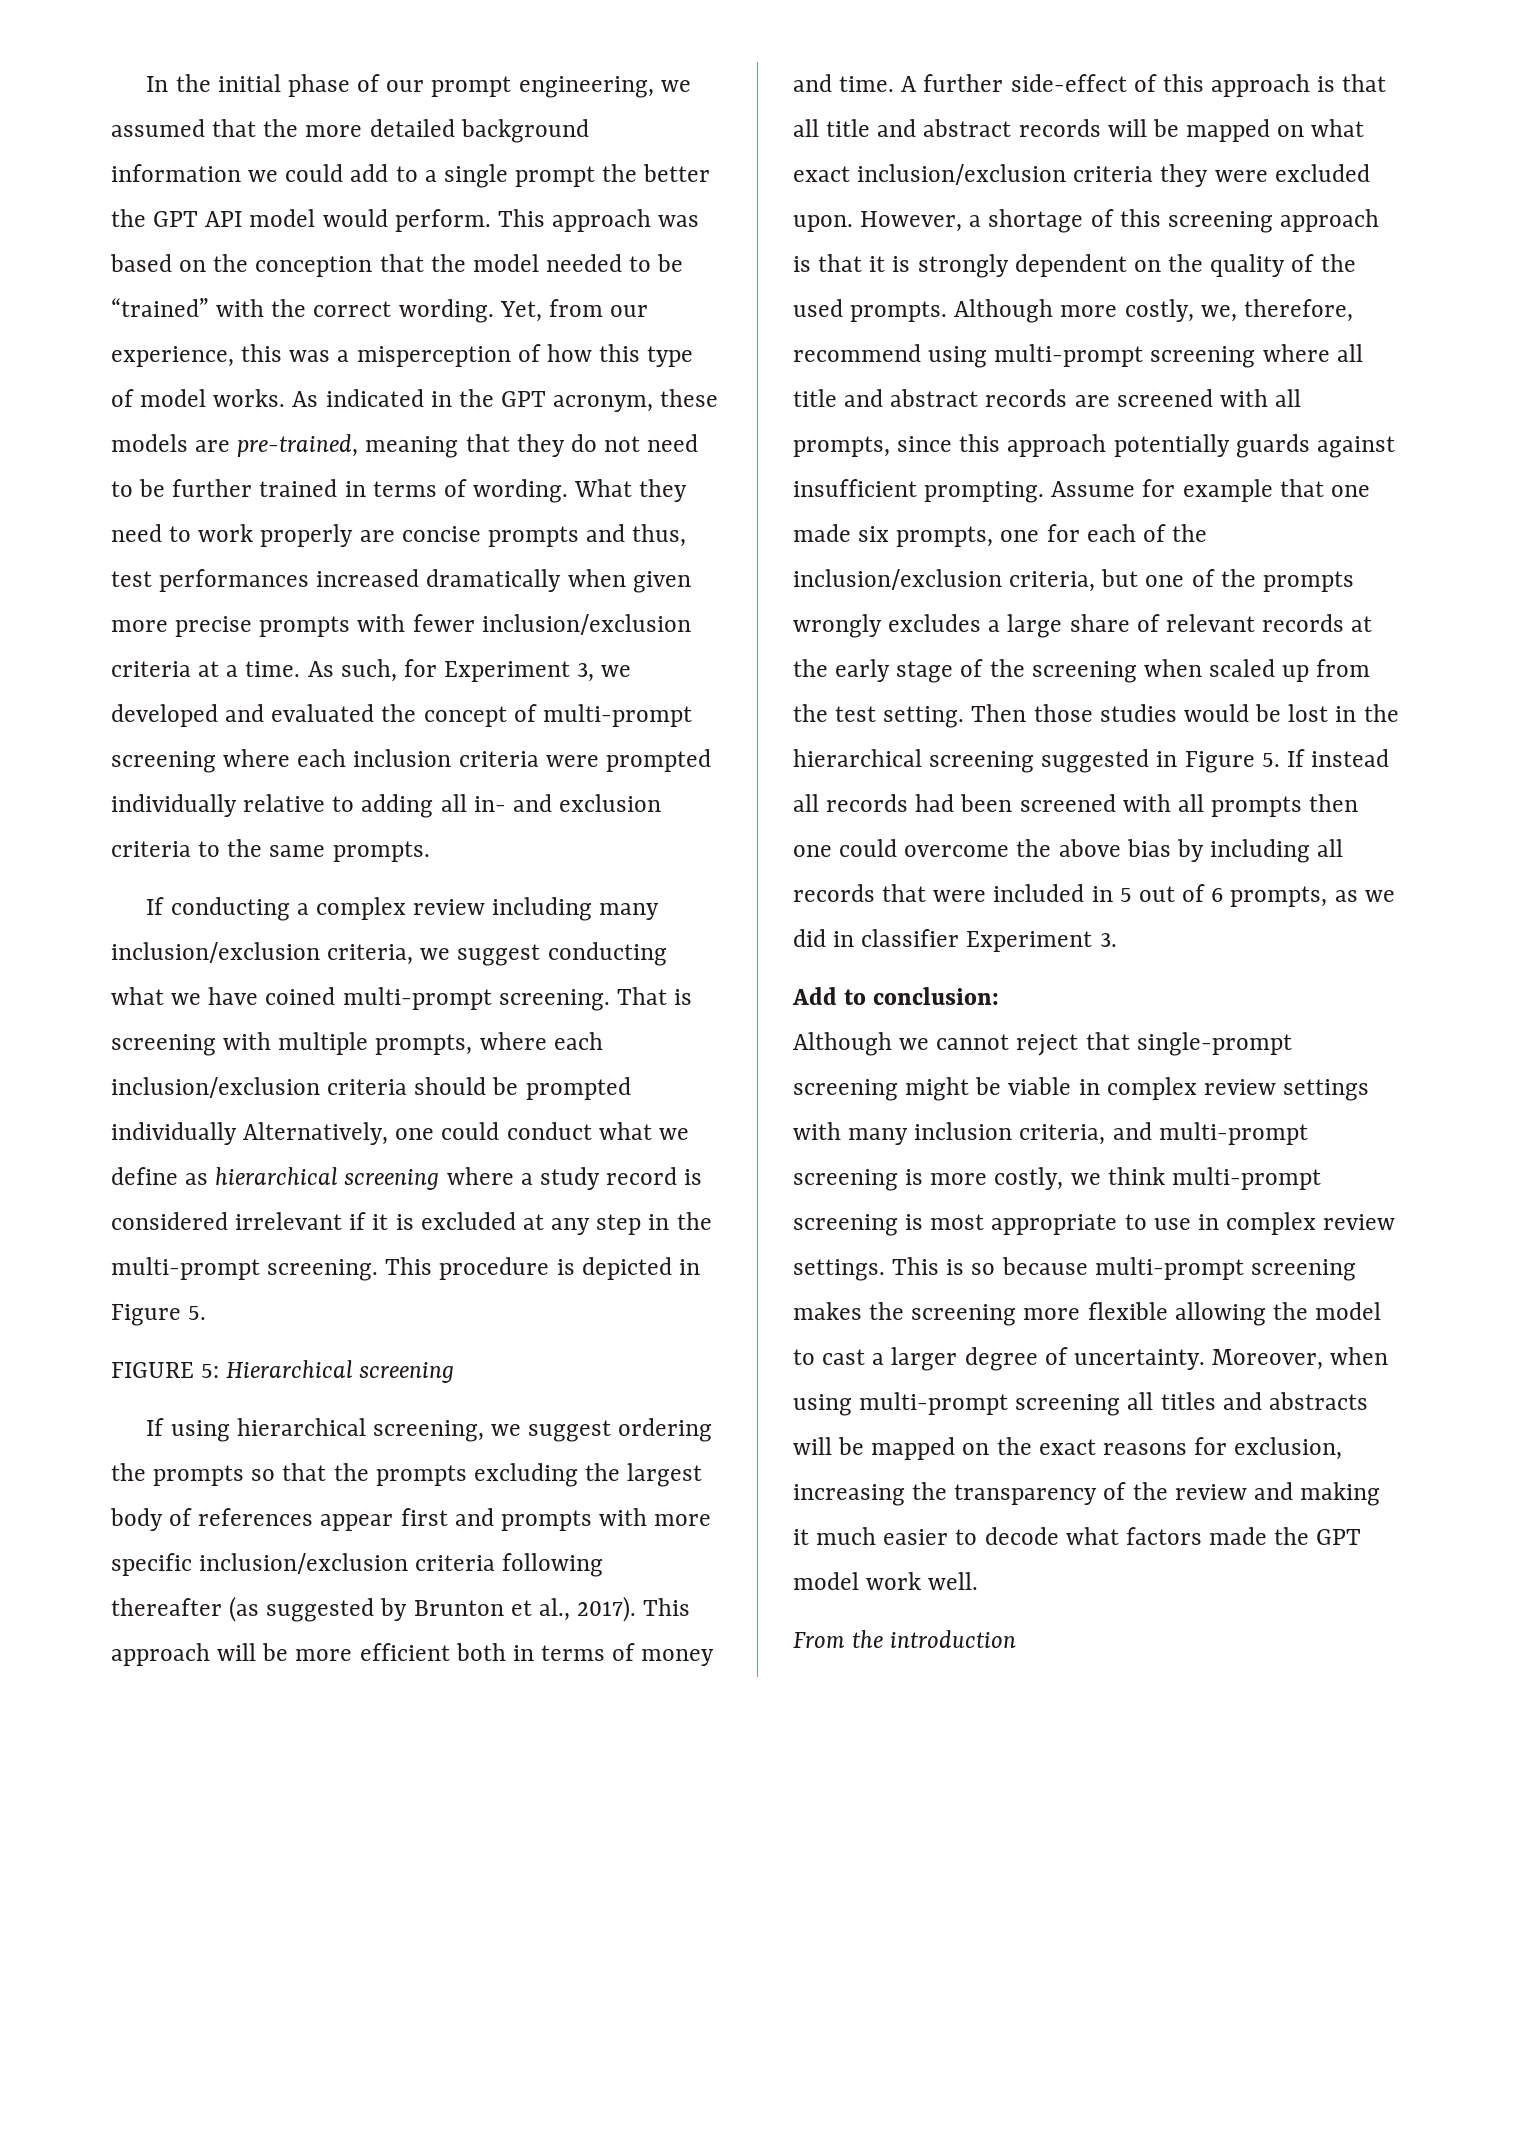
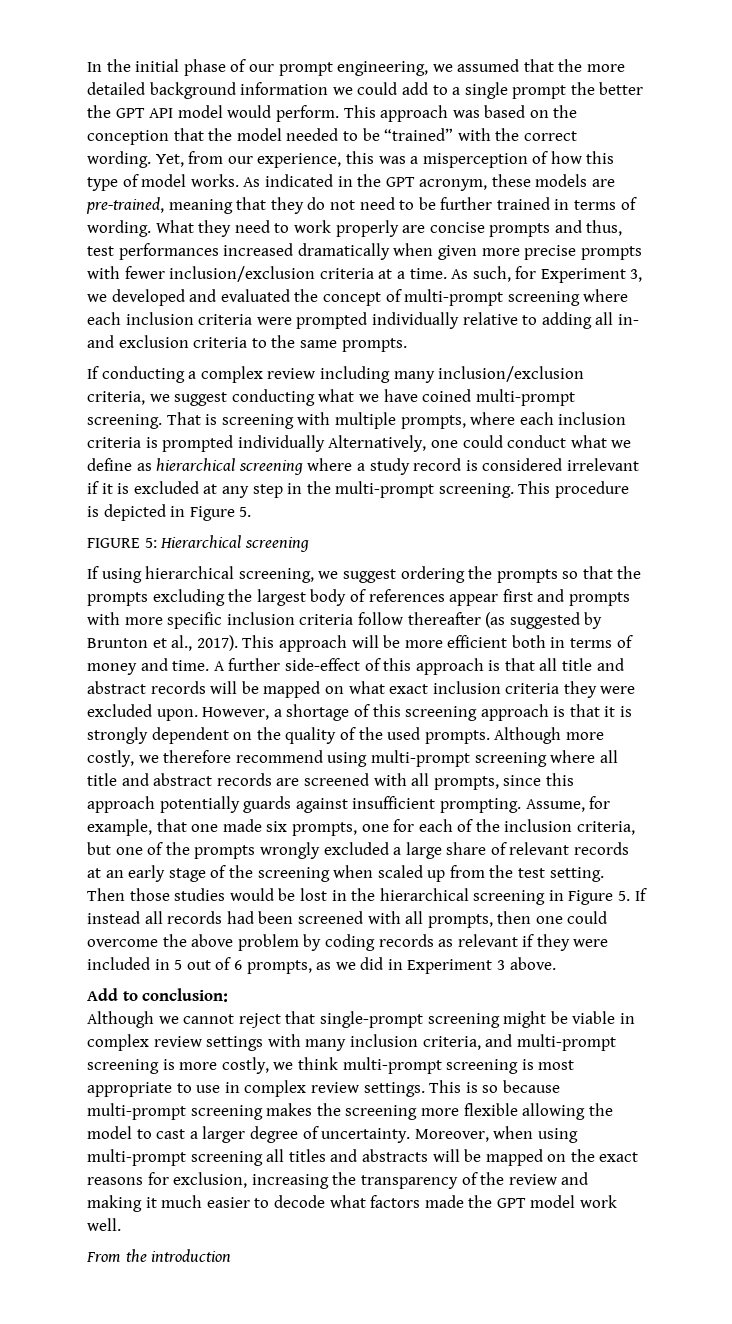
- That is screening with multiple prompts, where each inclusion/exclusion criteria should be prompted individually Alternatively, one could conduct what we define as hierarchical screening where a study record is considered irrelevant if it is excluded at any step in the multi-prompt screening.
+ That is screening with multiple prompts, where each inclusion criteria is prompted individually Alternatively, one could conduct what we define as hierarchical screening where a study record is considered irrelevant if it is excluded at any step in the multi-prompt screening.
- If using hierarchical screening, we suggest ordering the prompts so that the prompts excluding the largest body of references appear first and prompts with more specific inclusion/exclusion criteria following thereafter (as suggested by Brunton et al., 2017).
+ If using hierarchical screening, we suggest ordering the prompts so that the prompts excluding the largest body of references appear first and prompts with more specific inclusion criteria follow thereafter (as suggested by Brunton et al., 2017).
- A further side-effect of this approach is that all title and abstract records will be mapped on what exact inclusion/exclusion criteria they were excluded upon.
+ A further side-effect of this approach is that all title and abstract records will be mapped on what exact inclusion criteria they were excluded upon.
- Although more costly, we, therefore, recommend using multi-prompt screening where all title and abstract records are screened with all prompts, since this approach potentially guards against insufficient prompting.
+ Although more costly, we therefore recommend using multi-prompt screening where all title and abstract records are screened with all prompts, since this approach potentially guards against insufficient prompting.
- Assume for example that one made six prompts, one for each of the inclusion/exclusion criteria, but one of the prompts wrongly excludes a large share of relevant records at the early stage of the screening when scaled up from the test setting.
+ Assume, for example, that one made six prompts, one for each of the inclusion criteria, but one of the prompts wrongly excluded a large share of relevant records at an early stage of the screening when scaled up from the test setting.
- Then those studies would be lost in the hierarchical screening suggested in Figure 5. If instead all records had been screened with all prompts then one could overcome the above bias by including all records that were included in 5 out of 6 prompts, as we did in classifier Experiment 3.
+ Then those studies would be lost in the hierarchical screening in Figure 5. If instead all records had been screened with all prompts, then one could overcome the above problem by coding records as relevant if they were included in 5 out of 6 prompts, as we did in Experiment 3 above.

